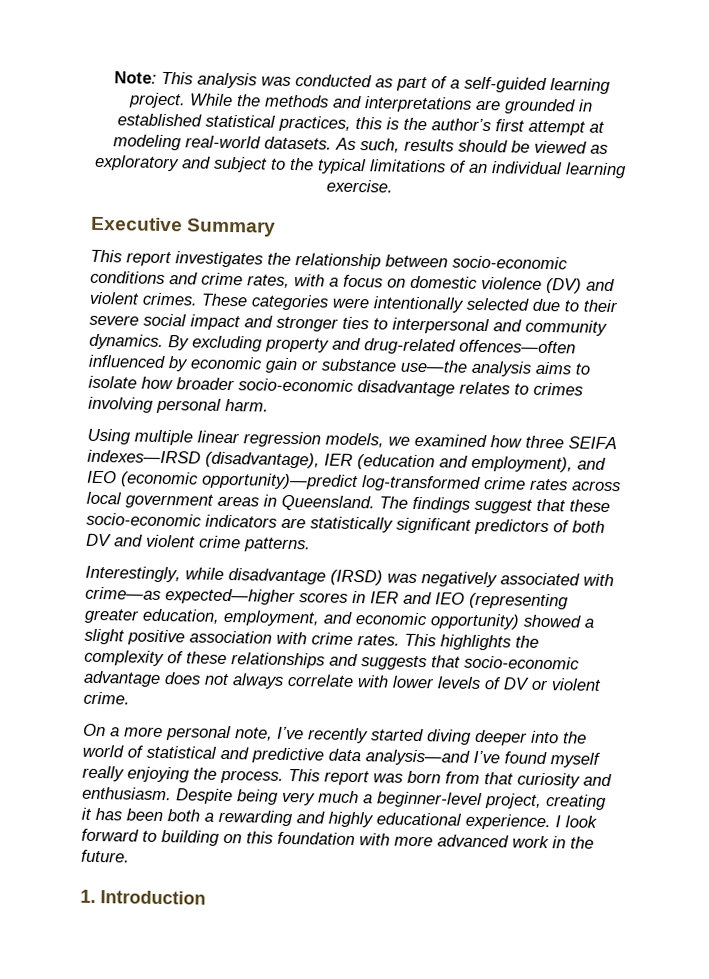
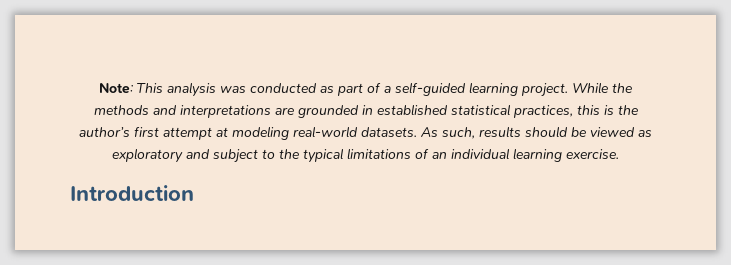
- Executive Summary
- This report investigates the relationship between socio-economic conditions and crime rates, with a focus on domestic violence (DV) and violent crimes. These categories were intentionally selected due to their severe social impact and stronger ties to interpersonal and community dynamics. By excluding property and drug-related offences—often influenced by economic gain or substance use—the analysis aims to isolate how broader socio-economic disadvantage relates to crimes involving personal harm.
- Using multiple linear regression models, we examined how three SEIFA indexes—IRSD (disadvantage), IER (education and employment), and IEO (economic opportunity)—predict log-transformed crime rates across local government areas in Queensland. The findings suggest that these socio-economic indicators are statistically significant predictors of both DV and violent crime patterns.
- Interestingly, while disadvantage (IRSD) was negatively associated with crime—as expected—higher scores in IER and IEO (representing greater education, employment, and economic opportunity) showed a slight positive association with crime rates. This highlights the complexity of these relationships and suggests that socio-economic advantage does not always correlate with lower levels of DV or violent crime.
- On a more personal note, I’ve recently started diving deeper into the world of statistical and predictive data analysis—and I’ve found myself really enjoying the process. This report was born from that curiosity and enthusiasm. Despite being very much a beginner-level project, creating it has been both a rewarding and highly educational experience. I look forward to building on this foundation with more advanced work in the future.
- 1. Introduction
+ Introduction

